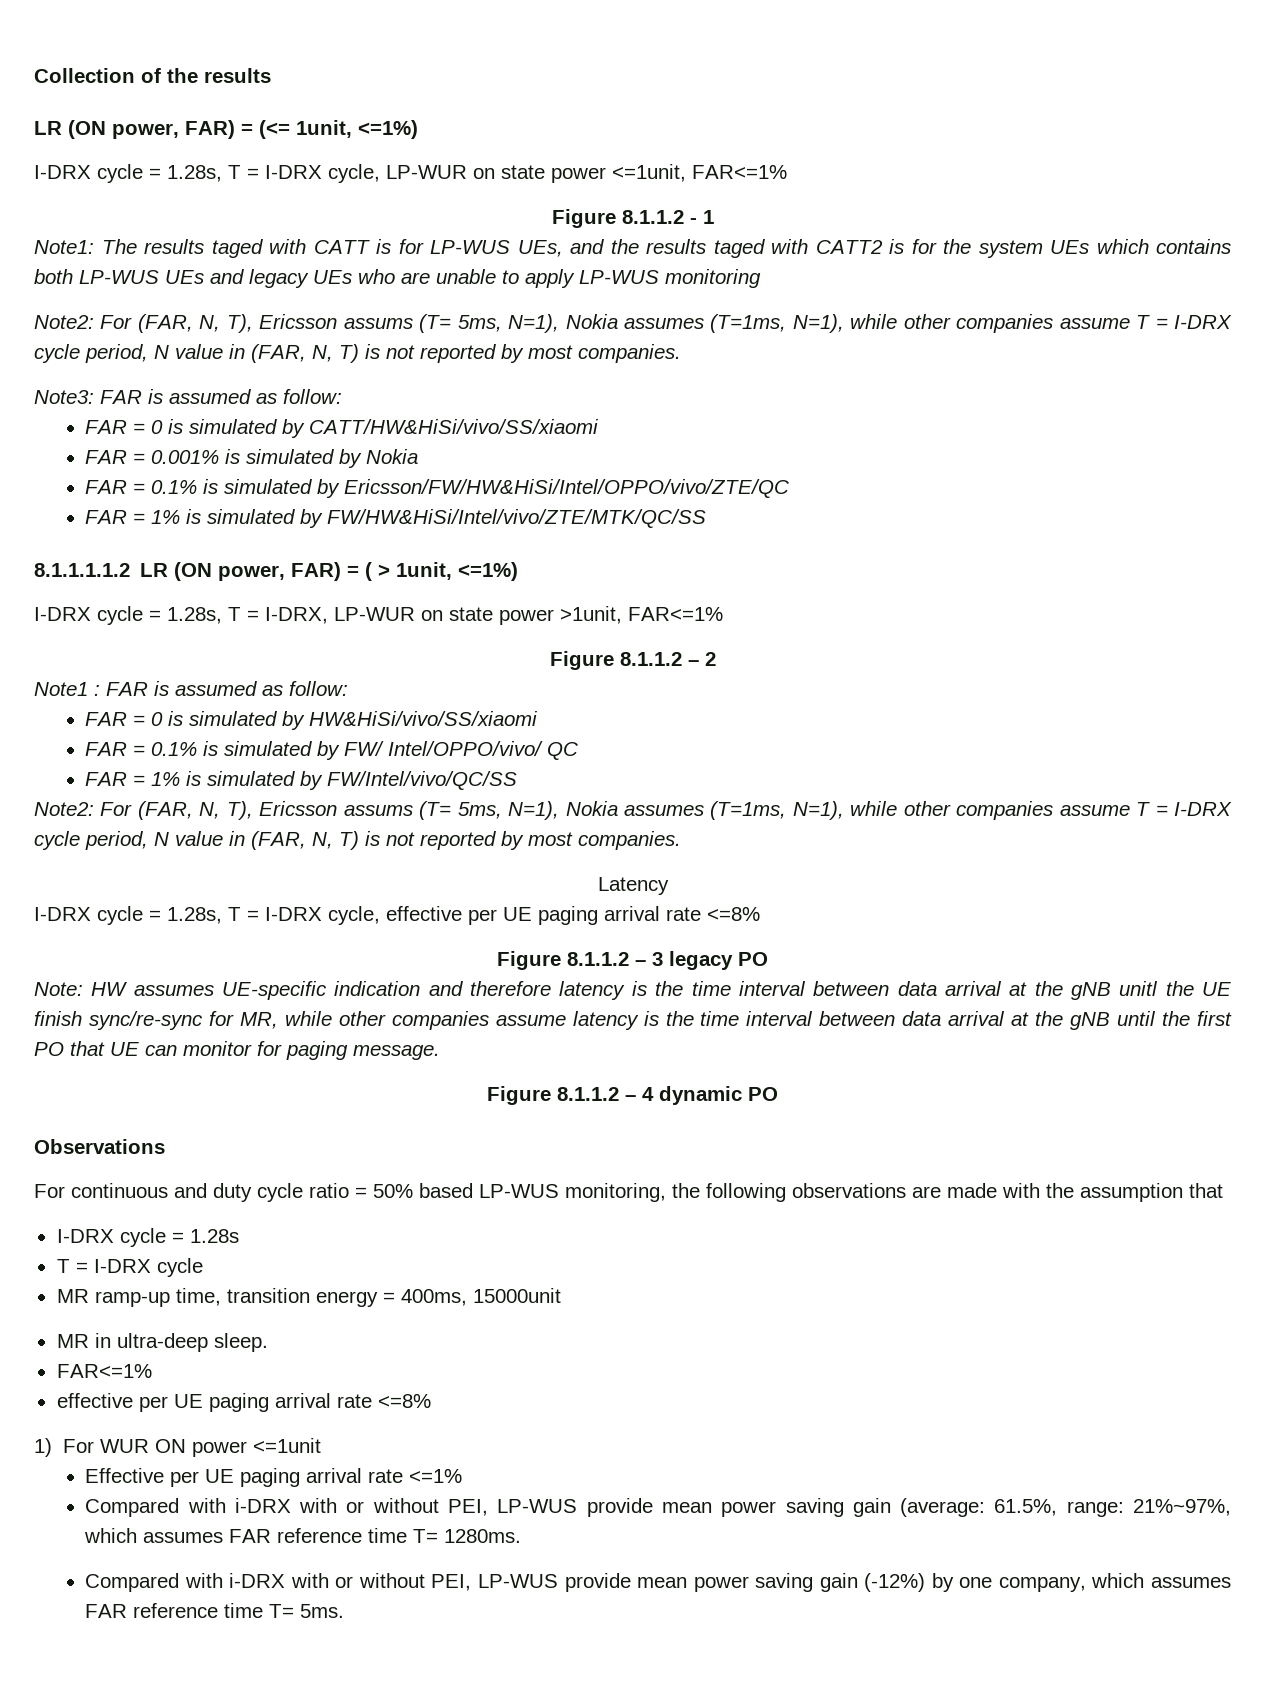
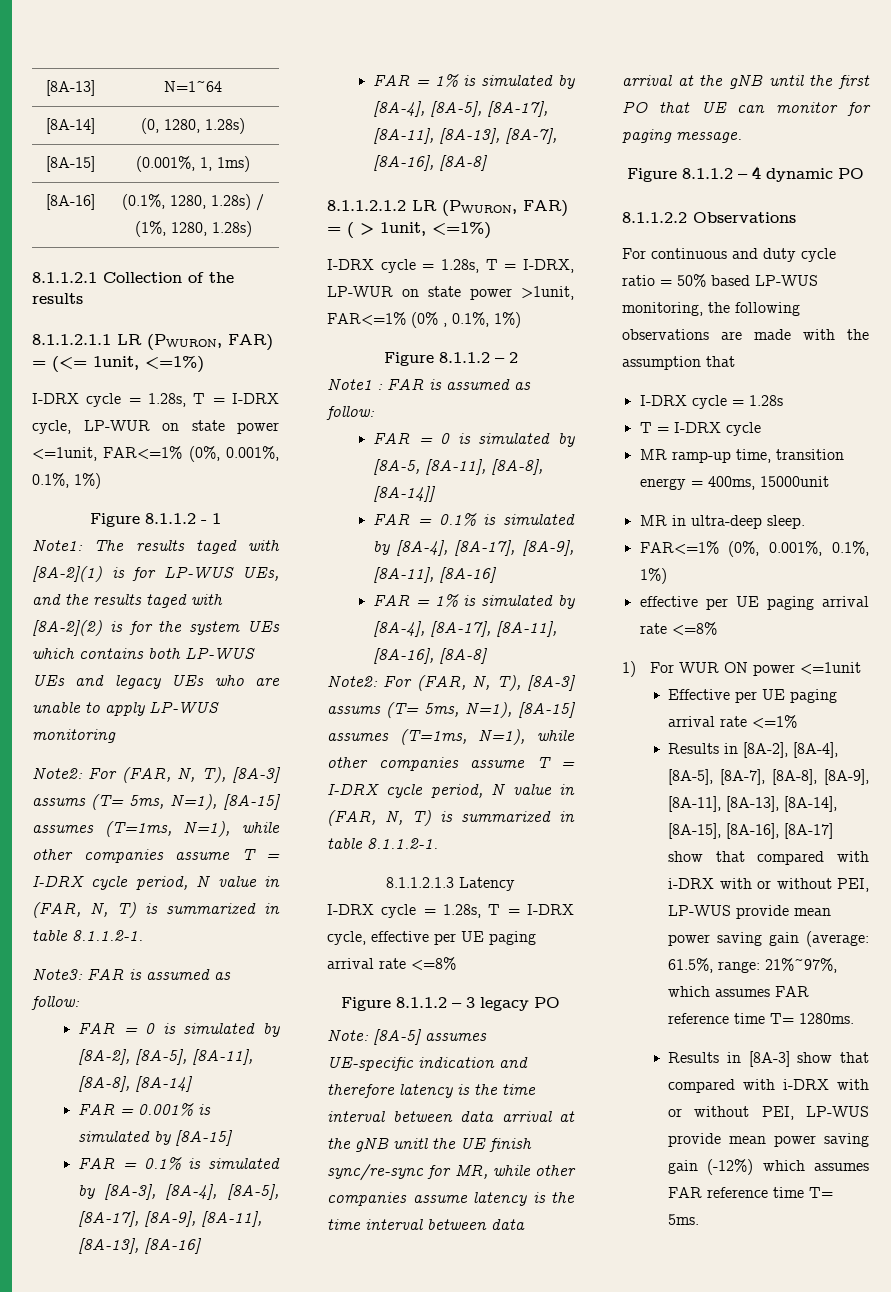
- Collection of the results
+ [8A-13] | N=1~64
+ [8A-14] | (0, 1280, 1.28s)
+ [8A-15] | (0.001%, 1, 1ms)
+ [8A-16] | (0.1%, 1280, 1.28s) / (1%, 1280, 1.28s)
+ 8.1.1.2.1 Collection of the results
- LR (ON power, FAR) = (<= 1unit, <=1%)
+ 8.1.1.2.1.1 LR (PWURON, FAR) = (<= 1unit, <=1%)
- I-DRX cycle = 1.28s, T = I-DRX cycle, LP-WUR on state power <=1unit, FAR<=1%
+ I-DRX cycle = 1.28s, T = I-DRX cycle, LP-WUR on state power <=1unit, FAR<=1% (0%, 0.001%, 0.1%, 1%)
- Note1: The results taged with CATT is for LP-WUS UEs, and the results taged with CATT2 is for the system UEs which contains both LP-WUS UEs and legacy UEs who are unable to apply LP-WUS monitoring
- Note2: For (FAR, N, T), Ericsson assums (T= 5ms, N=1), Nokia assumes (T=1ms, N=1), while other companies assume T = I-DRX cycle period, N value in (FAR, N, T) is not reported by most companies.
+ Note1: The results taged with [8A-2](1) is for LP-WUS UEs, and the results taged with [8A-2](2) is for the system UEs which contains both LP-WUS UEs and legacy UEs who are unable to apply LP-WUS monitoring
+ Note2: For (FAR, N, T), [8A-3] assums (T= 5ms, N=1), [8A-15] assumes (T=1ms, N=1), while other companies assume T = I-DRX cycle period, N value in (FAR, N, T) is summarized in table 8.1.1.2-1.
- FAR = 0 is simulated by CATT/HW&HiSi/vivo/SS/xiaomi
+ FAR = 0 is simulated by [8A-2], [8A-5], [8A-11], [8A-8], [8A-14]
- FAR = 0.001% is simulated by Nokia
- FAR = 0.1% is simulated by Ericsson/FW/HW&HiSi/Intel/OPPO/vivo/ZTE/QC
- FAR = 1% is simulated by FW/HW&HiSi/Intel/vivo/ZTE/MTK/QC/SS
- 8.1.1.1.1.2 LR (ON power, FAR) = ( > 1unit, <=1%)
+ FAR = 0.001% is simulated by [8A-15]
+ FAR = 0.1% is simulated by [8A-3], [8A-4], [8A-5], [8A-17], [8A-9], [8A-11], [8A-13], [8A-16]
+ FAR = 1% is simulated by [8A-4], [8A-5], [8A-17], [8A-11], [8A-13], [8A-7], [8A-16], [8A-8]
+ 8.1.1.2.1.2 LR (PWURON, FAR) = ( > 1unit, <=1%)
- I-DRX cycle = 1.28s, T = I-DRX, LP-WUR on state power >1unit, FAR<=1%
+ I-DRX cycle = 1.28s, T = I-DRX, LP-WUR on state power >1unit, FAR<=1% (0% , 0.1%, 1%)
- FAR = 0 is simulated by HW&HiSi/vivo/SS/xiaomi
- FAR = 0.1% is simulated by FW/ Intel/OPPO/vivo/ QC
- FAR = 1% is simulated by FW/Intel/vivo/QC/SS
- Note2: For (FAR, N, T), Ericsson assums (T= 5ms, N=1), Nokia assumes (T=1ms, N=1), while other companies assume T = I-DRX cycle period, N value in (FAR, N, T) is not reported by most companies.
- Latency
+ FAR = 0 is simulated by [8A-5, [8A-11], [8A-8], [8A-14]]
+ FAR = 0.1% is simulated by [8A-4], [8A-17], [8A-9], [8A-11], [8A-16]
+ FAR = 1% is simulated by [8A-4], [8A-17], [8A-11], [8A-16], [8A-8]
+ Note2: For (FAR, N, T), [8A-3] assums (T= 5ms, N=1), [8A-15] assumes (T=1ms, N=1), while other companies assume T = I-DRX cycle period, N value in (FAR, N, T) is summarized in table 8.1.1.2-1.
+ 8.1.1.2.1.3 Latency
- Note: HW assumes UE-specific indication and therefore latency is the time interval between data arrival at the gNB unitl the UE finish sync/re-sync for MR, while other companies assume latency is the time interval between data arrival at the gNB until the first PO that UE can monitor for paging message.
+ Note: [8A-5] assumes UE-specific indication and therefore latency is the time interval between data arrival at the gNB unitl the UE finish sync/re-sync for MR, while other companies assume latency is the time interval between data arrival at the gNB until the first PO that UE can monitor for paging message.
- Observations
+ 8.1.1.2.2 Observations
  MR in ultra-deep sleep.
- FAR<=1%
+ FAR<=1% (0%, 0.001%, 0.1%, 1%)
- Compared with i-DRX with or without PEI, LP-WUS provide mean power saving gain (average: 61.5%, range: 21%~97%, which assumes FAR reference time T= 1280ms.
+ Results in [8A-2], [8A-4], [8A-5], [8A-7], [8A-8], [8A-9], [8A-11], [8A-13], [8A-14], [8A-15], [8A-16], [8A-17] show that compared with i-DRX with or without PEI, LP-WUS provide mean power saving gain (average: 61.5%, range: 21%~97%, which assumes FAR reference time T= 1280ms.
- Compared with i-DRX with or without PEI, LP-WUS provide mean power saving gain (-12%) by one company, which assumes FAR reference time T= 5ms.
+ Results in [8A-3] show that compared with i-DRX with or without PEI, LP-WUS provide mean power saving gain (-12%) which assumes FAR reference time T= 5ms.

